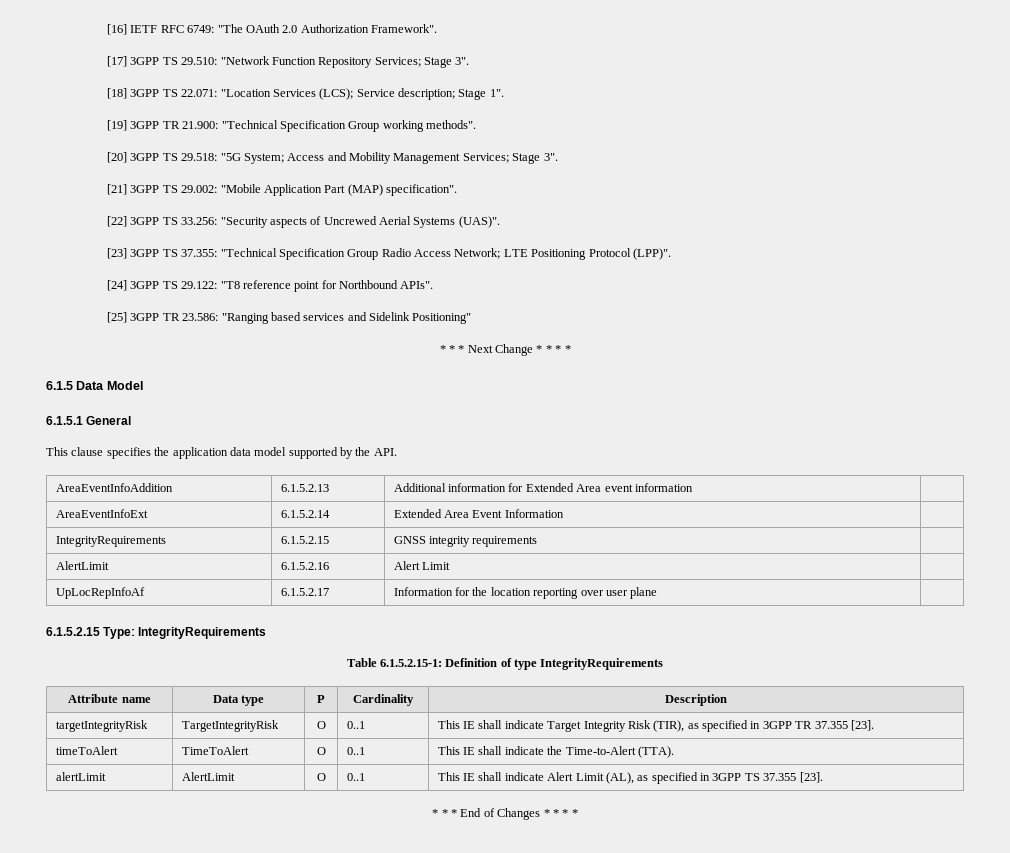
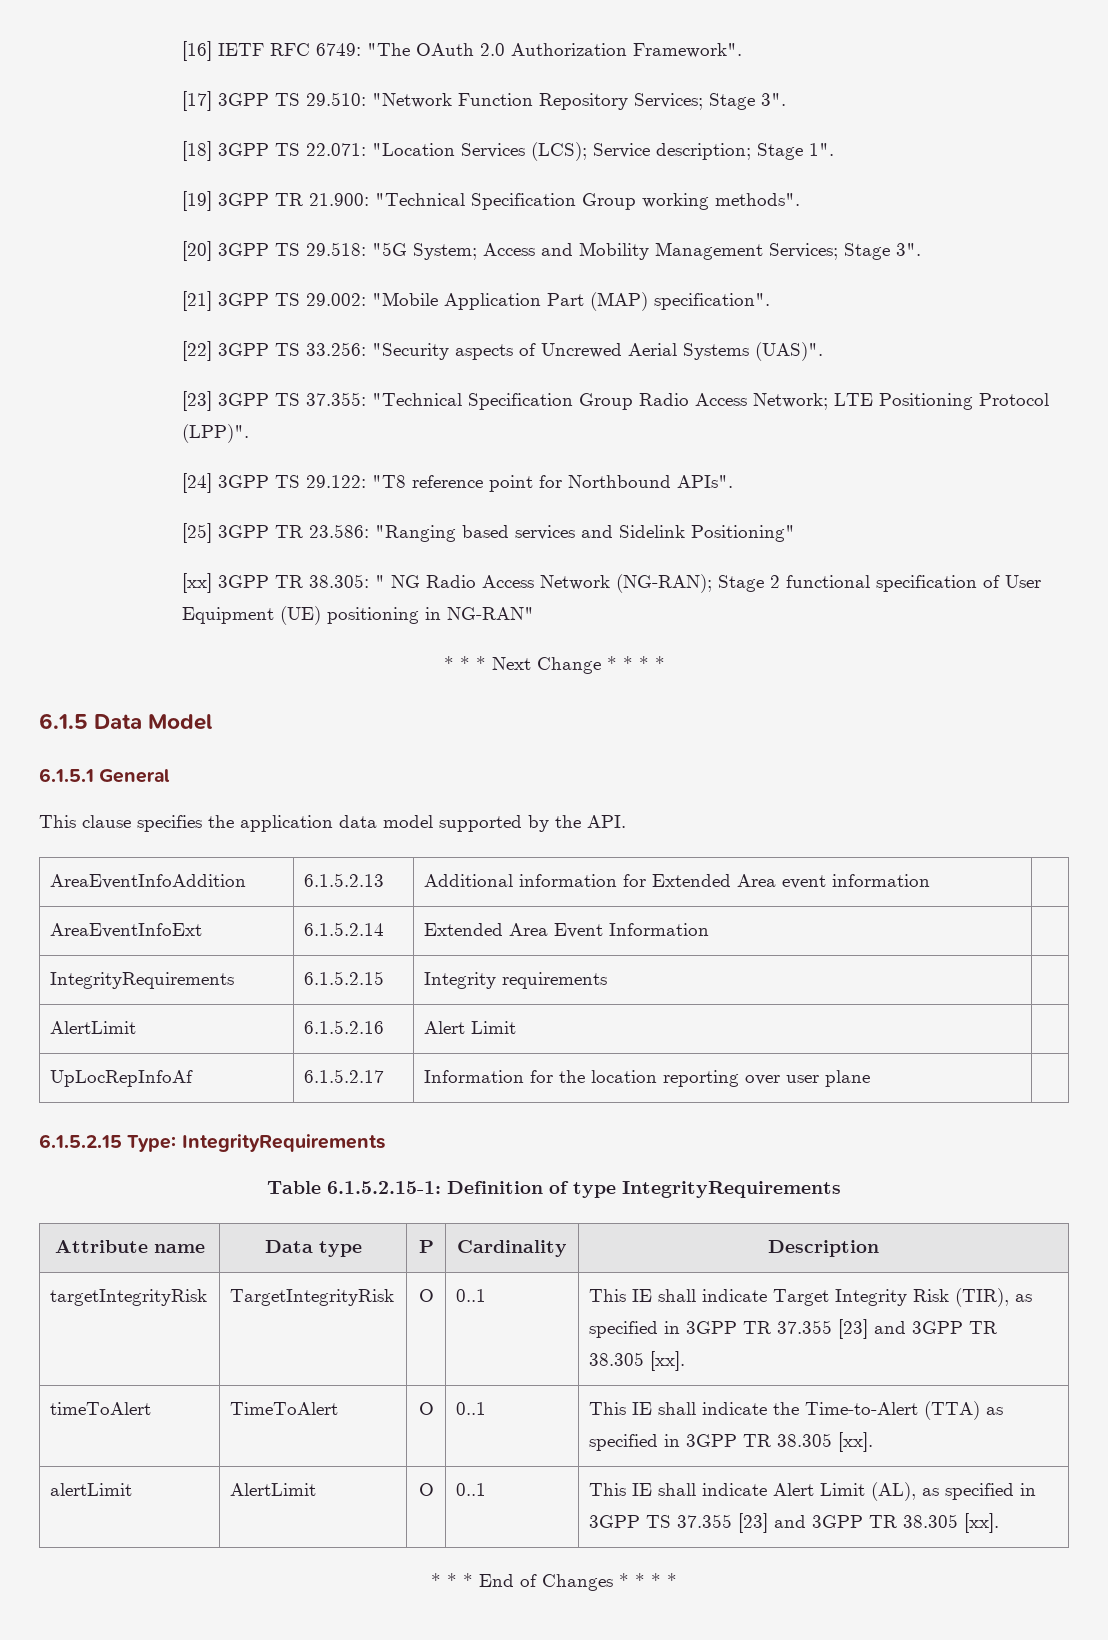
+ [xx] 3GPP TR 38.305: " NG Radio Access Network (NG-RAN); Stage 2 functional specification of User Equipment (UE) positioning in NG-RAN"
- IntegrityRequirements | 6.1.5.2.15 | GNSS integrity requirements |
+ IntegrityRequirements | 6.1.5.2.15 | Integrity requirements |
- targetIntegrityRisk | TargetIntegrityRisk | O | 0..1 | This IE shall indicate Target Integrity Risk (TIR), as specified in 3GPP TR 37.355 [23].
+ targetIntegrityRisk | TargetIntegrityRisk | O | 0..1 | This IE shall indicate Target Integrity Risk (TIR), as specified in 3GPP TR 37.355 [23] and 3GPP TR 38.305 [xx].
- timeToAlert | TimeToAlert | O | 0..1 | This IE shall indicate the Time-to-Alert (TTA).
+ timeToAlert | TimeToAlert | O | 0..1 | This IE shall indicate the Time-to-Alert (TTA) as specified in 3GPP TR 38.305 [xx].
- alertLimit | AlertLimit | O | 0..1 | This IE shall indicate Alert Limit (AL), as specified in 3GPP TS 37.355 [23].
+ alertLimit | AlertLimit | O | 0..1 | This IE shall indicate Alert Limit (AL), as specified in 3GPP TS 37.355 [23] and 3GPP TR 38.305 [xx].

